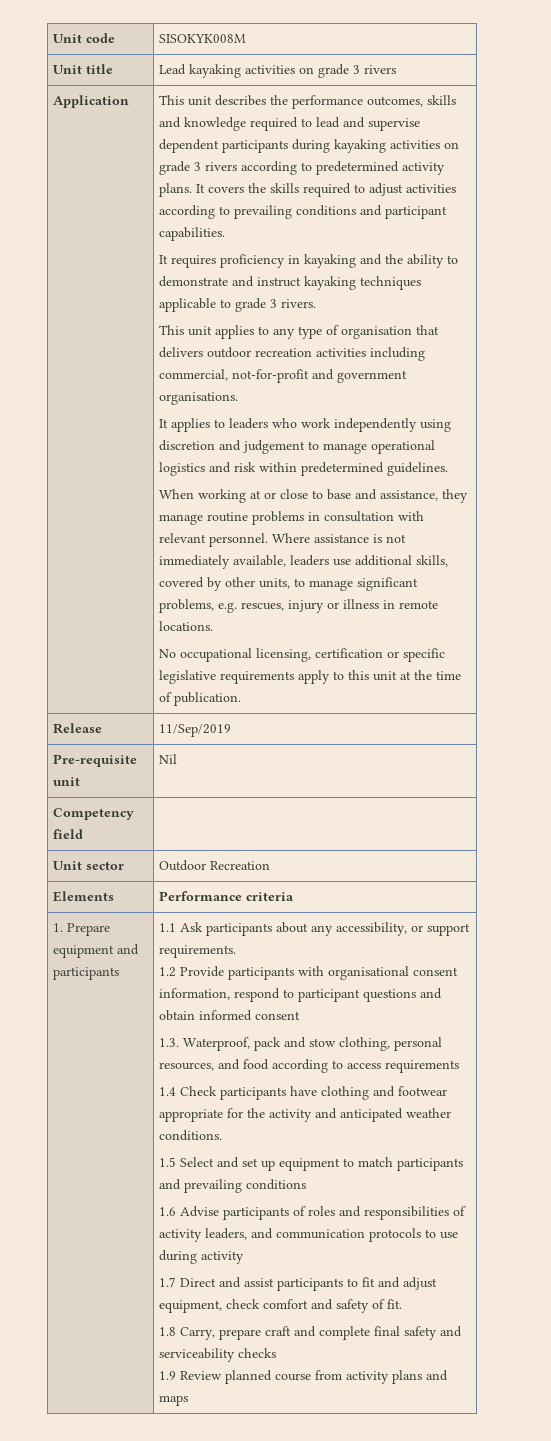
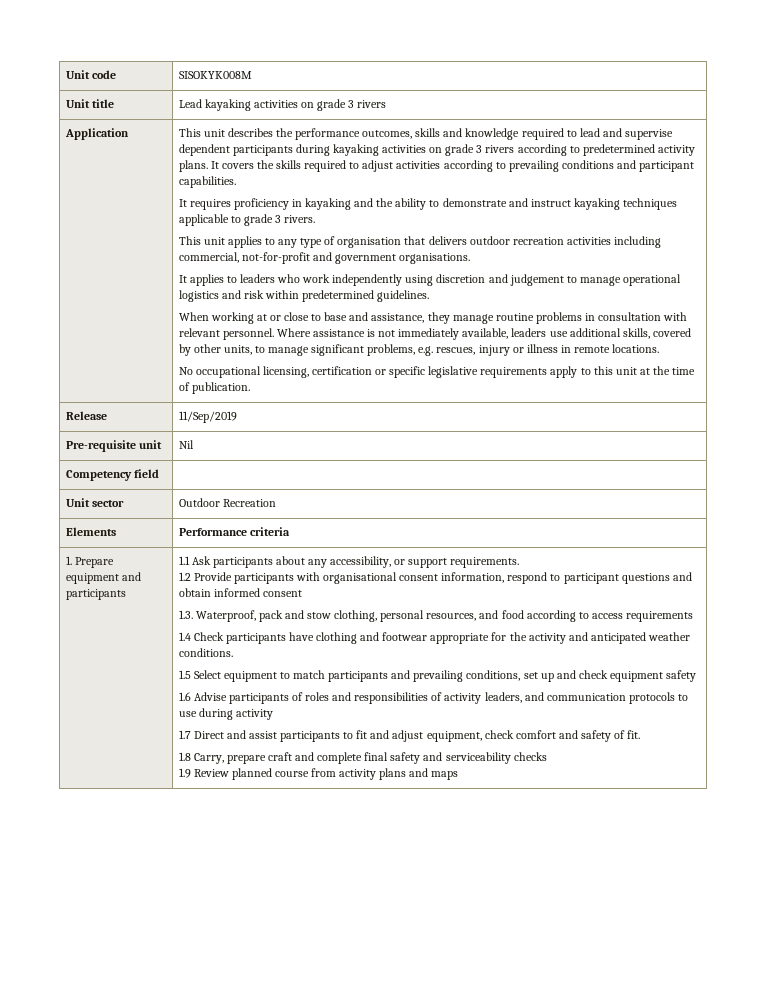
- 1.5 Select and set up equipment to match participants and prevailing conditions
+ 1.5 Select equipment to match participants and prevailing conditions, set up and check equipment safety

